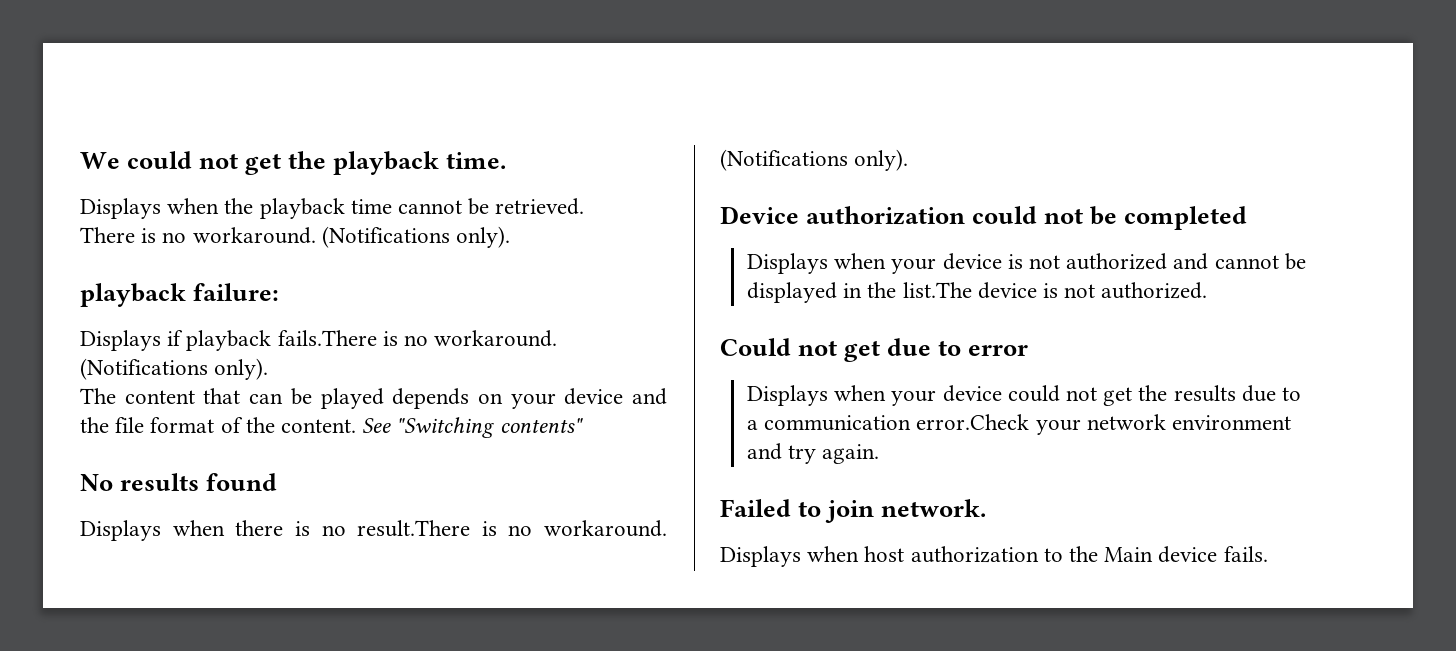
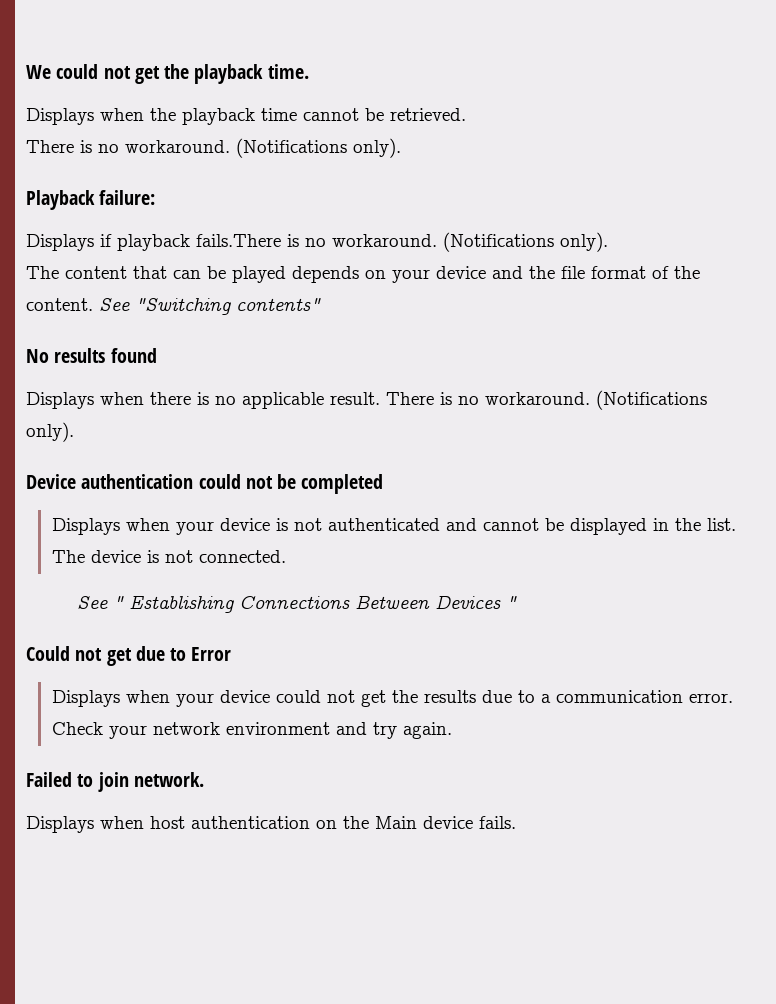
- playback failure:
+ Playback failure:
- Displays when there is no result.There is no workaround.
+ Displays when there is no applicable result. There is no workaround.
- Device authorization could not be completed
+ Device authentication could not be completed
- Displays when your device is not authorized and cannot be displayed in the list.The device is not authorized.
+ Displays when your device is not authenticated and cannot be displayed in the list. The device is not connected.
+ See " Establishing Connections Between Devices "
- Could not get due to error
+ Could not get due to Error
- Displays when your device could not get the results due to a communication error.Check your network environment and try again.
+ Displays when your device could not get the results due to a communication error. Check your network environment and try again.
- Displays when host authorization to the Main device fails.
+ Displays when host authentication on the Main device fails.

